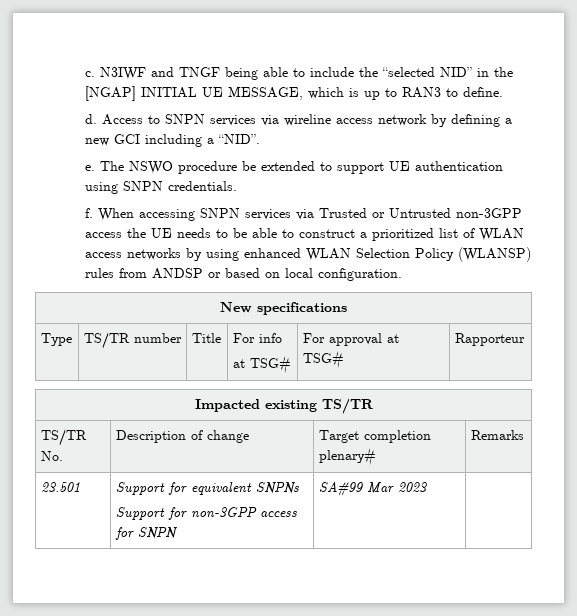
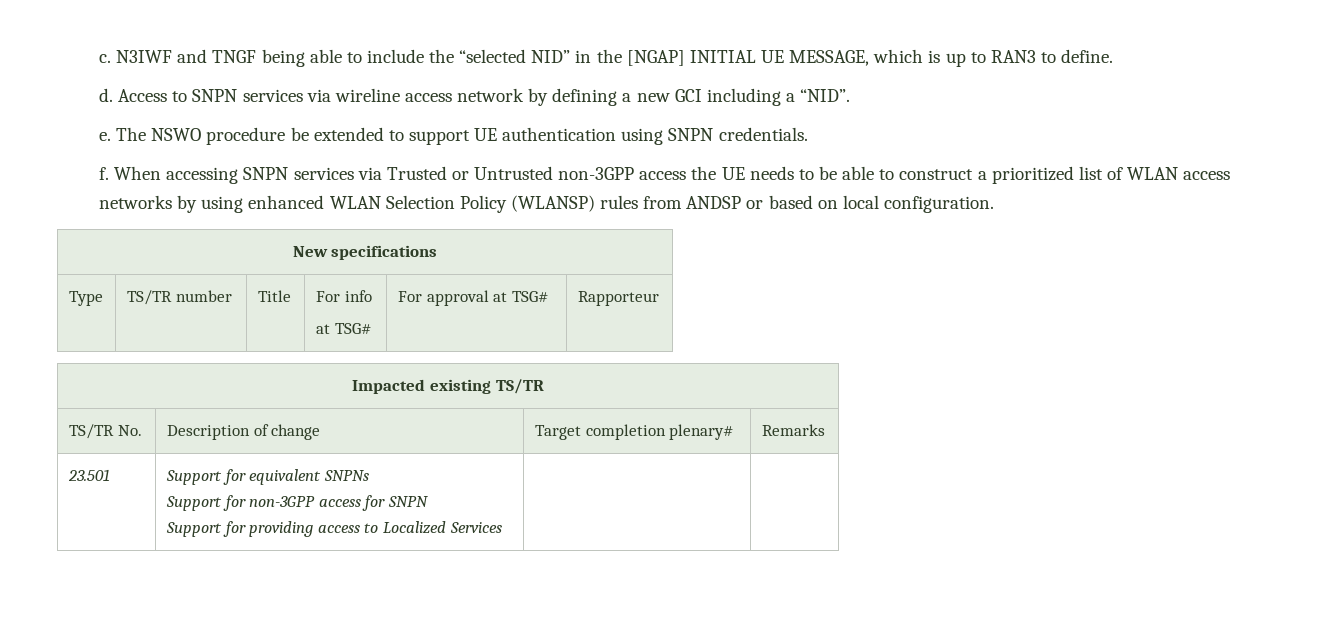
  23.501 | Support for equivalent SNPNs
- Support for non-3GPP access for SNPN | SA#99 Mar 2023 |
+ Support for non-3GPP access for SNPN
+ Support for providing access to Localized Services | |

